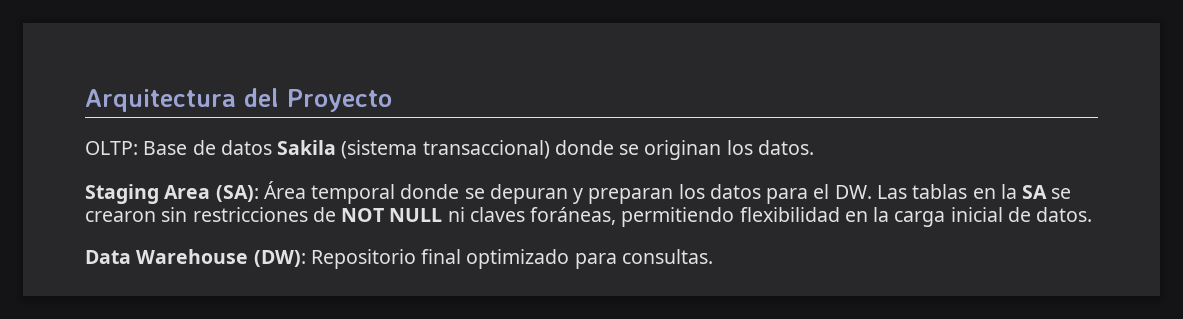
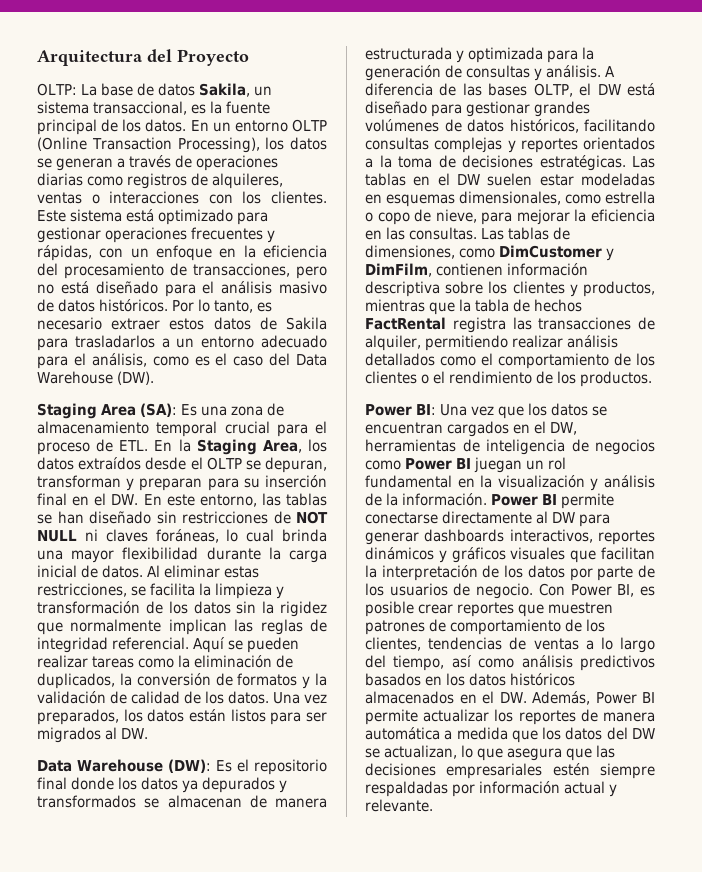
- OLTP: Base de datos Sakila (sistema transaccional) donde se originan los datos.
- Staging Area (SA): Área temporal donde se depuran y preparan los datos para el DW. Las tablas en la SA se crearon sin restricciones de NOT NULL ni claves foráneas, permitiendo flexibilidad en la carga inicial de datos.
- Data Warehouse (DW): Repositorio final optimizado para consultas.
+ OLTP: La base de datos Sakila, un sistema transaccional, es la fuente principal de los datos. En un entorno OLTP (Online Transaction Processing), los datos se generan a través de operaciones diarias como registros de alquileres, ventas o interacciones con los clientes. Este sistema está optimizado para gestionar operaciones frecuentes y rápidas, con un enfoque en la eficiencia del procesamiento de transacciones, pero no está diseñado para el análisis masivo de datos históricos. Por lo tanto, es necesario extraer estos datos de Sakila para trasladarlos a un entorno adecuado para el análisis, como es el caso del Data Warehouse (DW).
+ Staging Area (SA): Es una zona de almacenamiento temporal crucial para el proceso de ETL. En la Staging Area, los datos extraídos desde el OLTP se depuran, transforman y preparan para su inserción final en el DW. En este entorno, las tablas se han diseñado sin restricciones de NOT NULL ni claves foráneas, lo cual brinda una mayor flexibilidad durante la carga inicial de datos. Al eliminar estas restricciones, se facilita la limpieza y transformación de los datos sin la rigidez que normalmente implican las reglas de integridad referencial. Aquí se pueden realizar tareas como la eliminación de duplicados, la conversión de formatos y la validación de calidad de los datos. Una vez preparados, los datos están listos para ser migrados al DW.
+ Data Warehouse (DW): Es el repositorio final donde los datos ya depurados y transformados se almacenan de manera estructurada y optimizada para la generación de consultas y análisis. A diferencia de las bases OLTP, el DW está diseñado para gestionar grandes volúmenes de datos históricos, facilitando consultas complejas y reportes orientados a la toma de decisiones estratégicas. Las tablas en el DW suelen estar modeladas en esquemas dimensionales, como estrella o copo de nieve, para mejorar la eficiencia en las consultas. Las tablas de dimensiones, como DimCustomer y DimFilm, contienen información descriptiva sobre los clientes y productos, mientras que la tabla de hechos FactRental registra las transacciones de alquiler, permitiendo realizar análisis detallados como el comportamiento de los clientes o el rendimiento de los productos.
+ Power BI: Una vez que los datos se encuentran cargados en el DW, herramientas de inteligencia de negocios como Power BI juegan un rol fundamental en la visualización y análisis de la información. Power BI permite conectarse directamente al DW para generar dashboards interactivos, reportes dinámicos y gráficos visuales que facilitan la interpretación de los datos por parte de los usuarios de negocio. Con Power BI, es posible crear reportes que muestren patrones de comportamiento de los clientes, tendencias de ventas a lo largo del tiempo, así como análisis predictivos basados en los datos históricos almacenados en el DW. Además, Power BI permite actualizar los reportes de manera automática a medida que los datos del DW se actualizan, lo que asegura que las decisiones empresariales estén siempre respaldadas por información actual y relevante.

